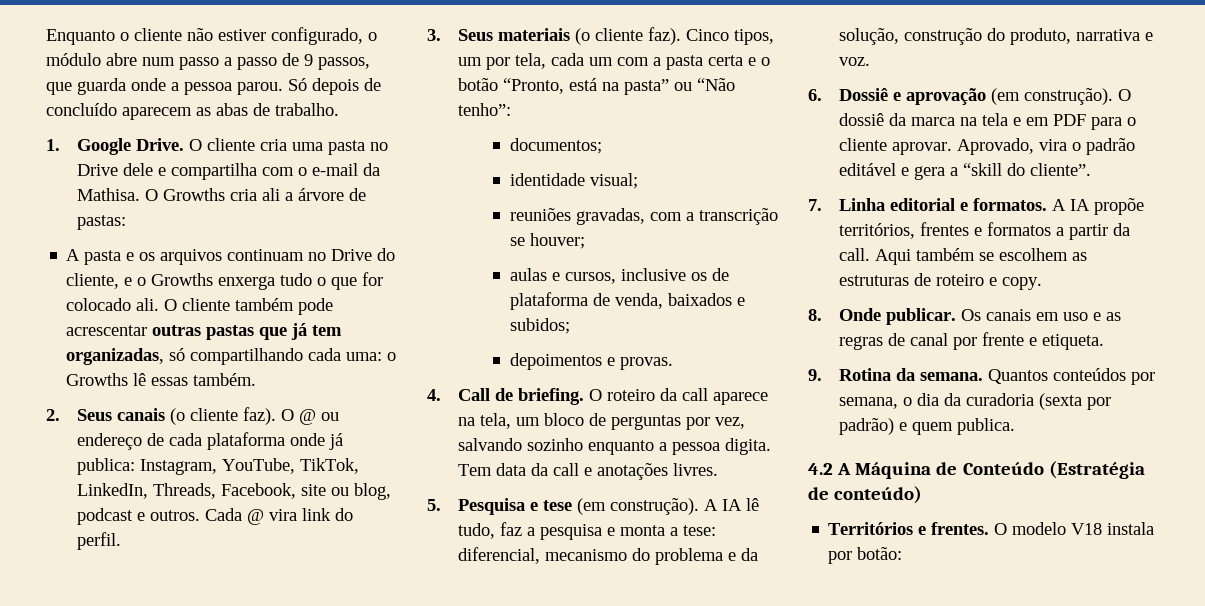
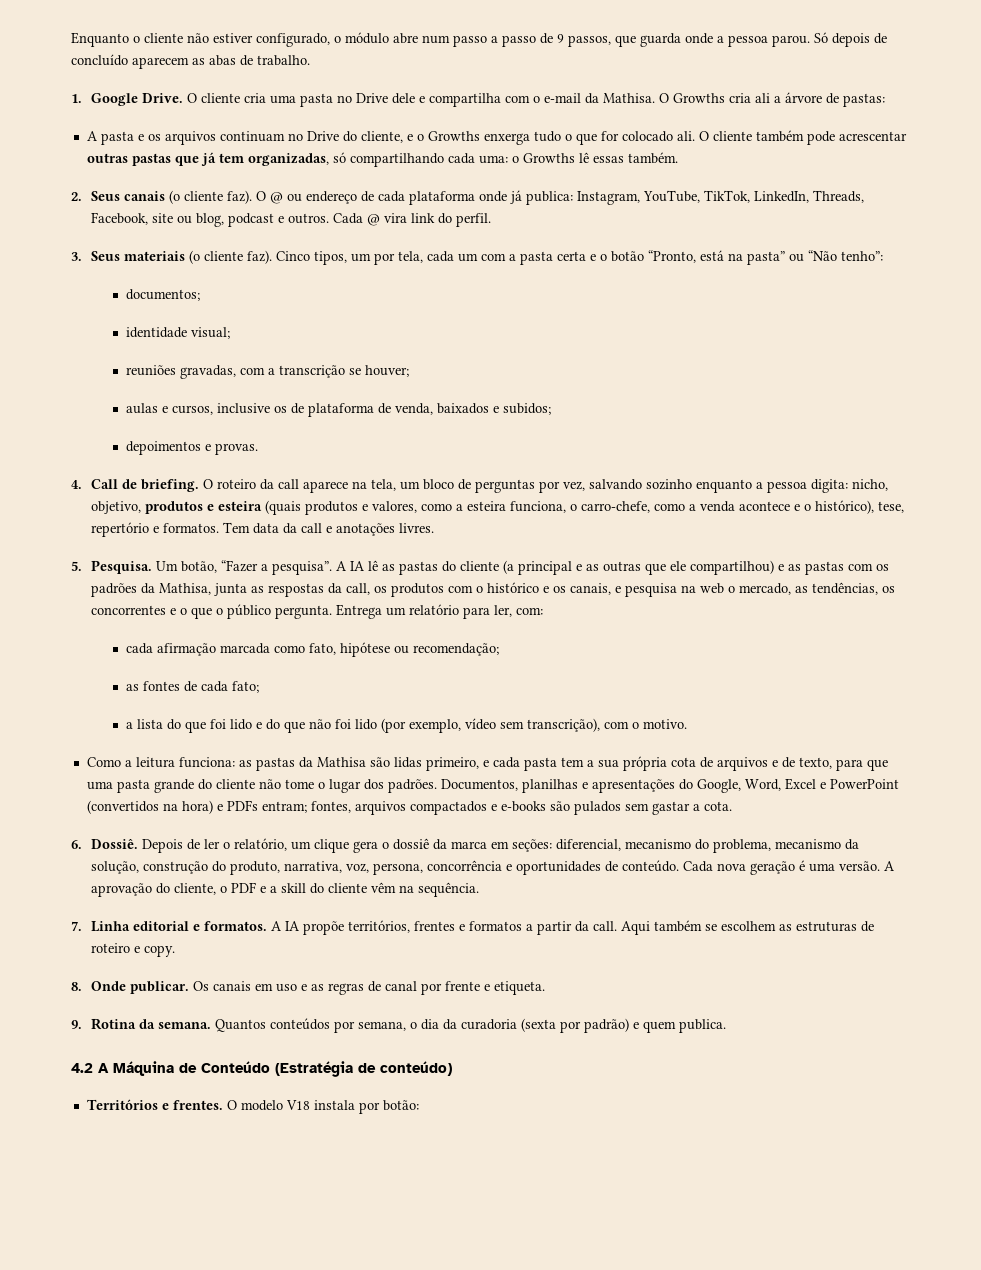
- O roteiro da call aparece na tela, um bloco de perguntas por vez, salvando sozinho enquanto a pessoa digita.
+ O roteiro da call aparece na tela, um bloco de perguntas por vez, salvando sozinho enquanto a pessoa digita: nicho, objetivo, produtos e esteira (quais produtos e valores, como a esteira funciona, o carro-chefe, como a venda acontece e o histórico), tese, repertório e formatos.
- 5. Pesquisa e tese (em construção). A IA lê tudo, faz a pesquisa e monta a tese: diferencial, mecanismo do problema e da solução, construção do produto, narrativa e voz.
- 6. Dossiê e aprovação (em construção). O dossiê da marca na tela e em PDF para o cliente aprovar. Aprovado, vira o padrão editável e gera a “skill do cliente”.
+ 5. Pesquisa. Um botão, “Fazer a pesquisa”. A IA lê as pastas do cliente (a principal e as outras que ele compartilhou) e as pastas com os padrões da Mathisa, junta as respostas da call, os produtos com o histórico e os canais, e pesquisa na web o mercado, as tendências, os concorrentes e o que o público pergunta. Entrega um relatório para ler, com:
+ cada afirmação marcada como fato, hipótese ou recomendação;
+ as fontes de cada fato;
+ a lista do que foi lido e do que não foi lido (por exemplo, vídeo sem transcrição), com o motivo.
+ Como a leitura funciona: as pastas da Mathisa são lidas primeiro, e cada pasta tem a sua própria cota de arquivos e de texto, para que uma pasta grande do cliente não tome o lugar dos padrões. Documentos, planilhas e apresentações do Google, Word, Excel e PowerPoint (convertidos na hora) e PDFs entram; fontes, arquivos compactados e e-books são pulados sem gastar a cota.
+ 6. Dossiê. Depois de ler o relatório, um clique gera o dossiê da marca em seções: diferencial, mecanismo do problema, mecanismo da solução, construção do produto, narrativa, voz, persona, concorrência e oportunidades de conteúdo. Cada nova geração é uma versão. A aprovação do cliente, o PDF e a skill do cliente vêm na sequência.

